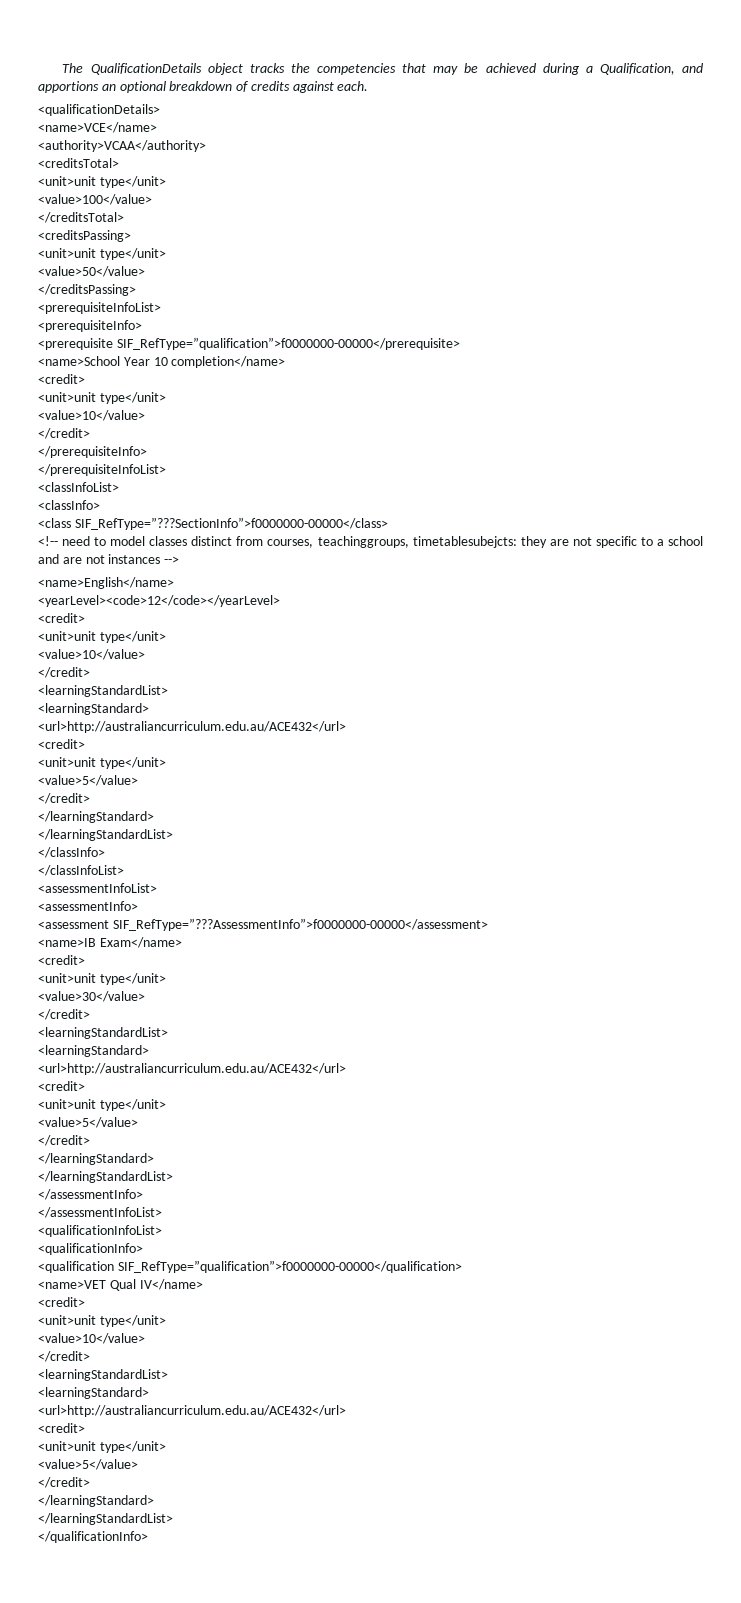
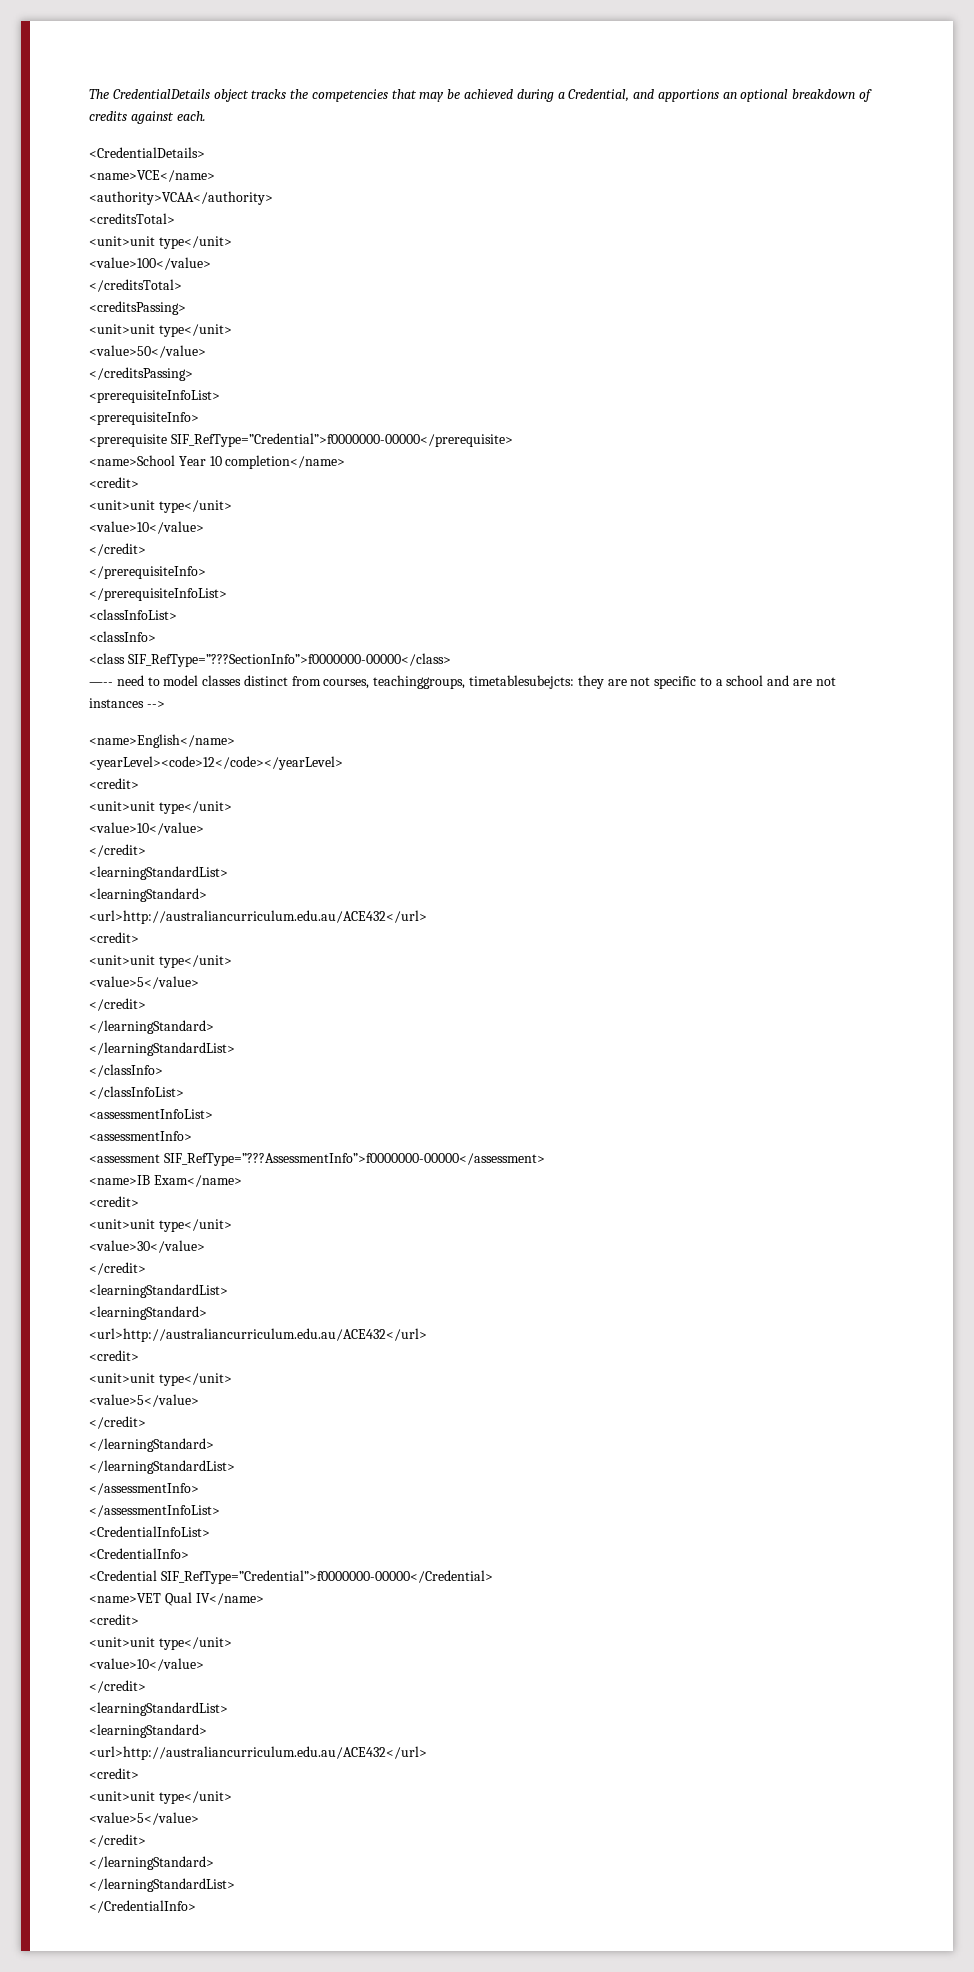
- The QualificationDetails object tracks the competencies that may be achieved during a Qualification, and apportions an optional breakdown of credits against each.
+ The CredentialDetails object tracks the competencies that may be achieved during a Credential, and apportions an optional breakdown of credits against each.
- <qualificationDetails>
+ <CredentialDetails>
- <prerequisite SIF_RefType=”qualification”>f0000000-00000</prerequisite>
+ <prerequisite SIF_RefType=”Credential”>f0000000-00000</prerequisite>
- <!-- need to model classes distinct from courses, teachinggroups, timetablesubejcts: they are not specific to a school and are not instances -->
+ —-- need to model classes distinct from courses, teachinggroups, timetablesubejcts: they are not specific to a school and are not instances -->
- <qualificationInfoList>
- <qualificationInfo>
- <qualification SIF_RefType=”qualification”>f0000000-00000</qualification>
+ <CredentialInfoList>
+ <CredentialInfo>
+ <Credential SIF_RefType=”Credential”>f0000000-00000</Credential>
- </qualificationInfo>
+ </CredentialInfo>

